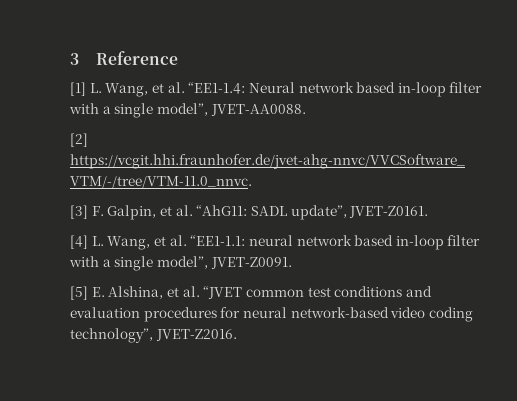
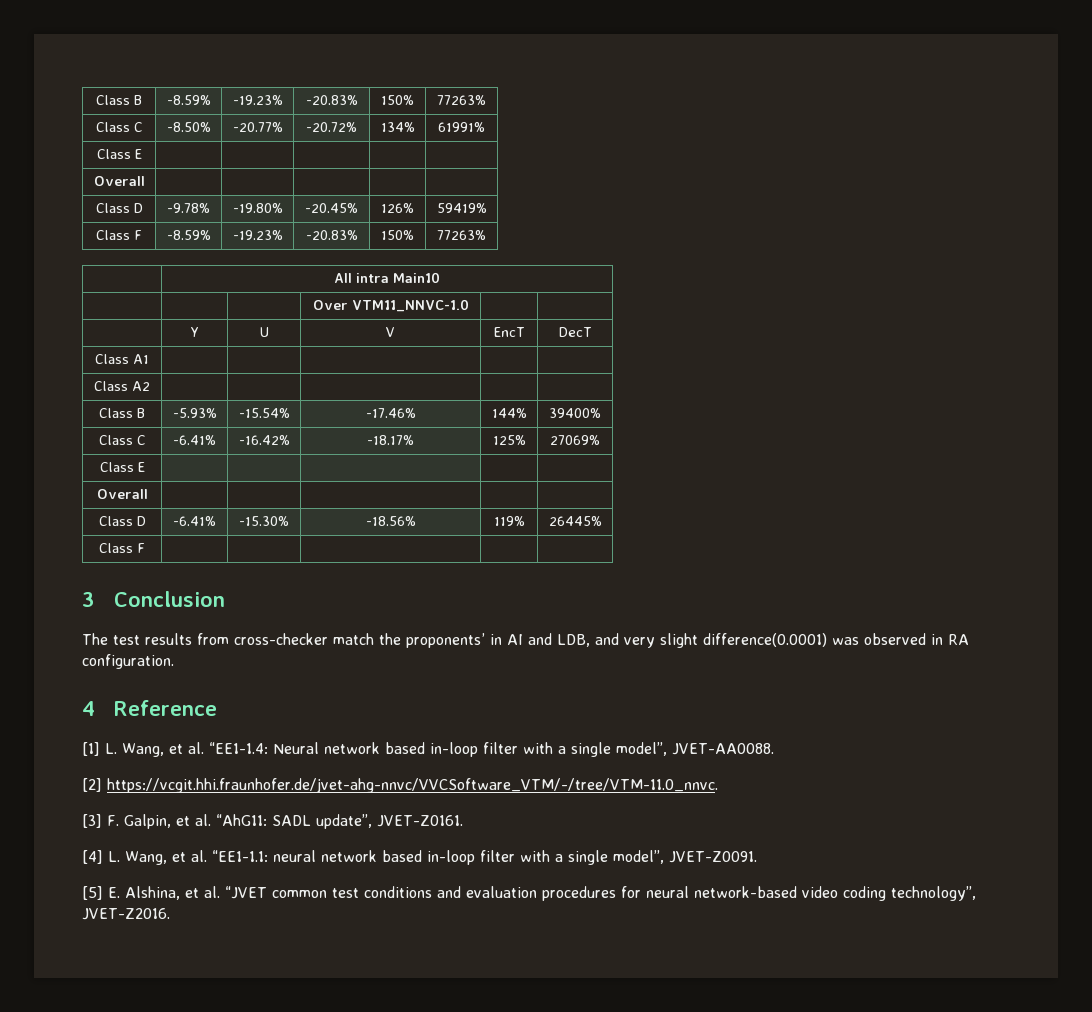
- 3 Reference
+ Class B | -8.59% | -19.23% | -20.83% | 150% | 77263%
+ Class C | -8.50% | -20.77% | -20.72% | 134% | 61991%
+ Class E | | | | |
+ Overall | | | | |
+ Class D | -9.78% | -19.80% | -20.45% | 126% | 59419%
+ Class F | -8.59% | -19.23% | -20.83% | 150% | 77263%
+ | All intra Main10
+ | | | Over VTM11_NNVC-1.0 | |
+ | Y | U | V | EncT | DecT
+ Class A1 | | | | |
+ Class A2 | | | | |
+ Class B | -5.93% | -15.54% | -17.46% | 144% | 39400%
+ Class C | -6.41% | -16.42% | -18.17% | 125% | 27069%
+ Class E | | | | |
+ Overall | | | | |
+ Class D | -6.41% | -15.30% | -18.56% | 119% | 26445%
+ Class F | | | | |
+ 3 Conclusion
+ The test results from cross-checker match the proponents’ in AI and LDB, and very slight difference(0.0001) was observed in RA configuration.
+ 4 Reference

